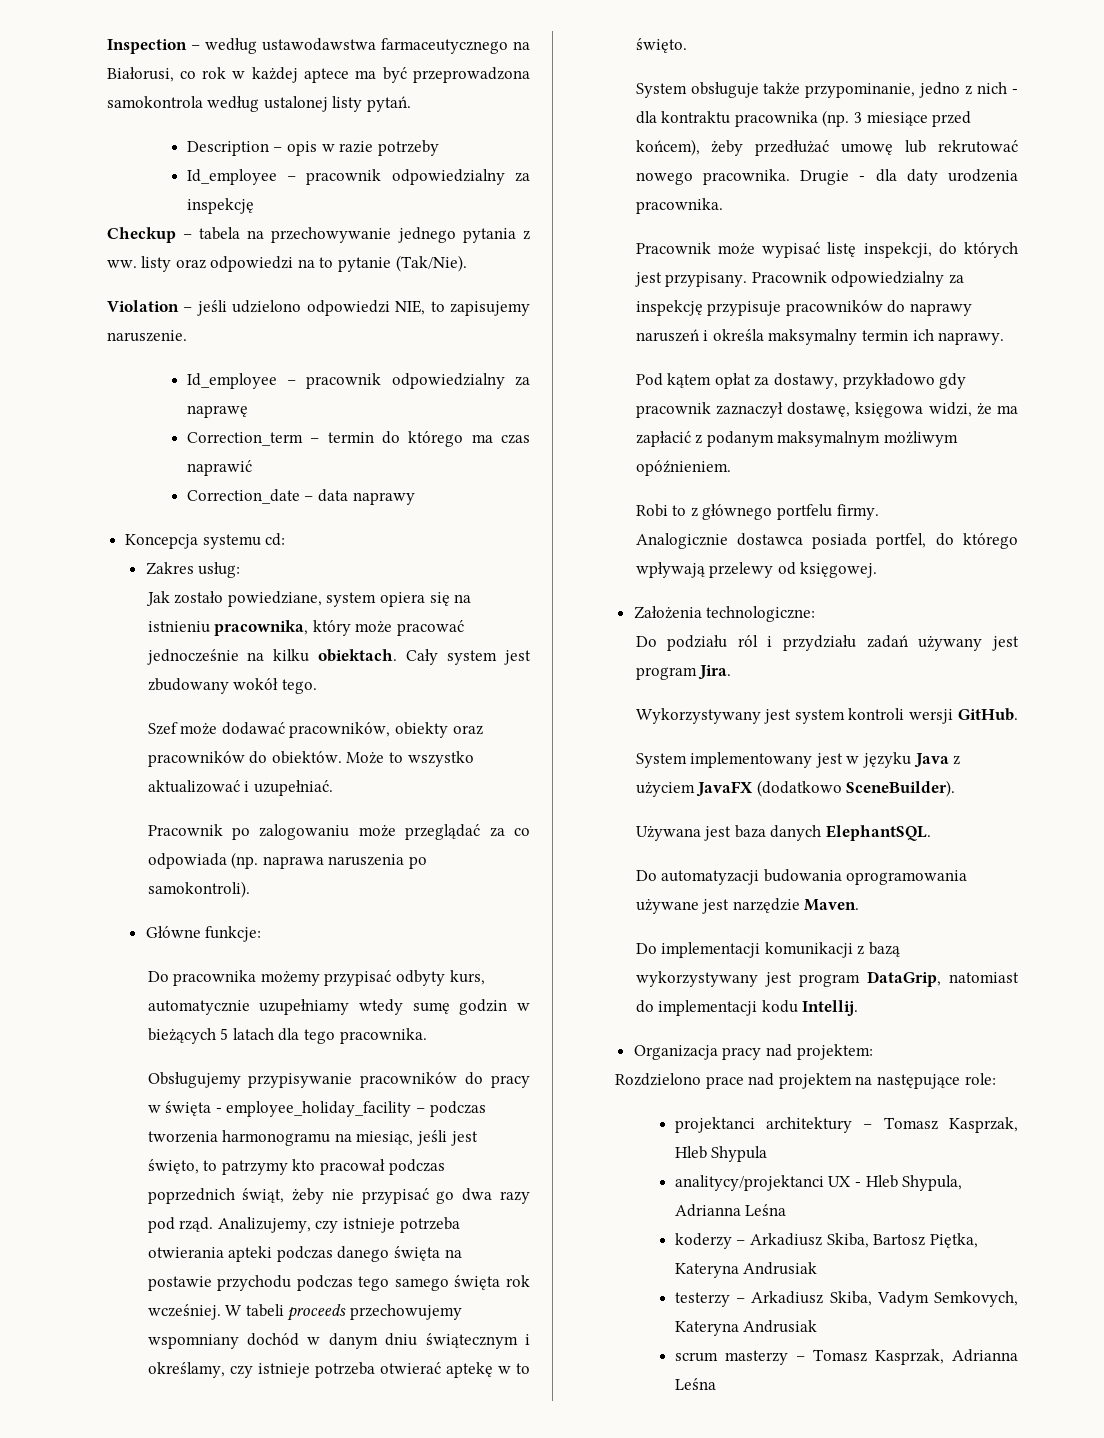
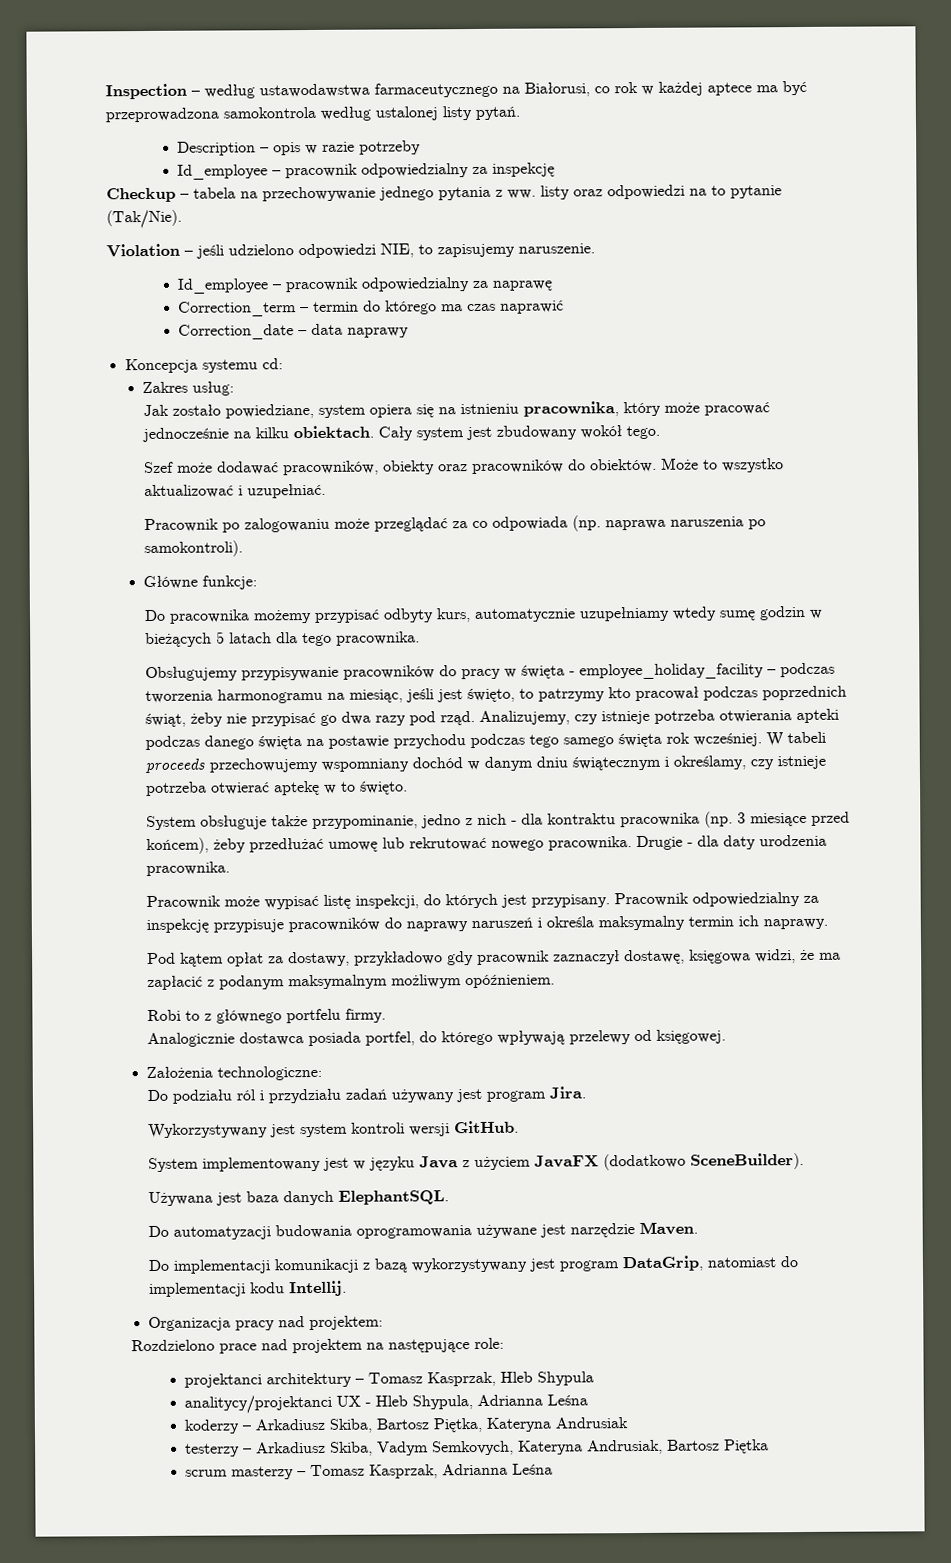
- testerzy – Arkadiusz Skiba, Vadym Semkovych, Kateryna Andrusiak
+ testerzy – Arkadiusz Skiba, Vadym Semkovych, Kateryna Andrusiak, Bartosz Piętka

